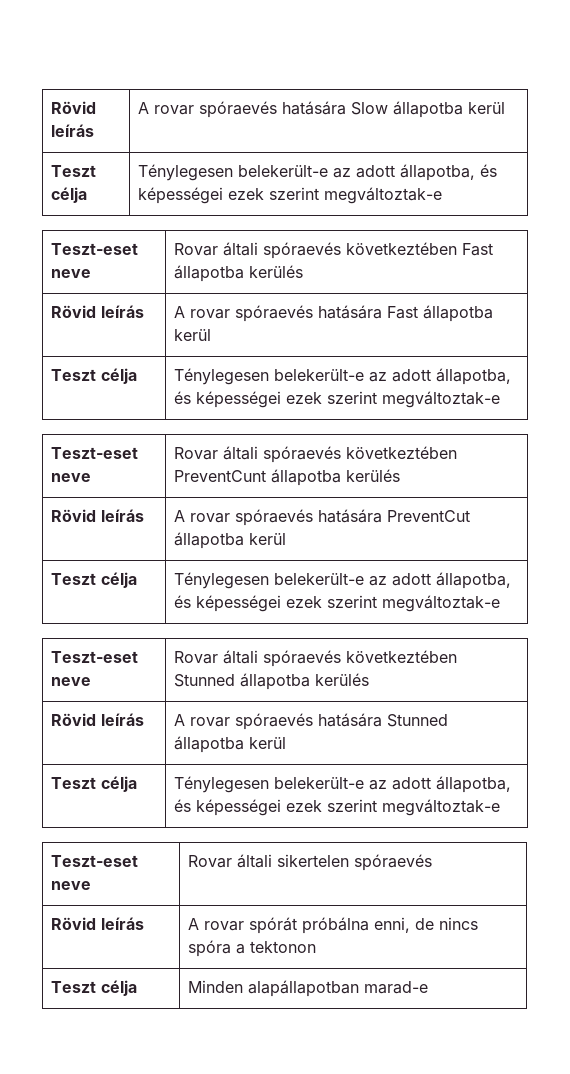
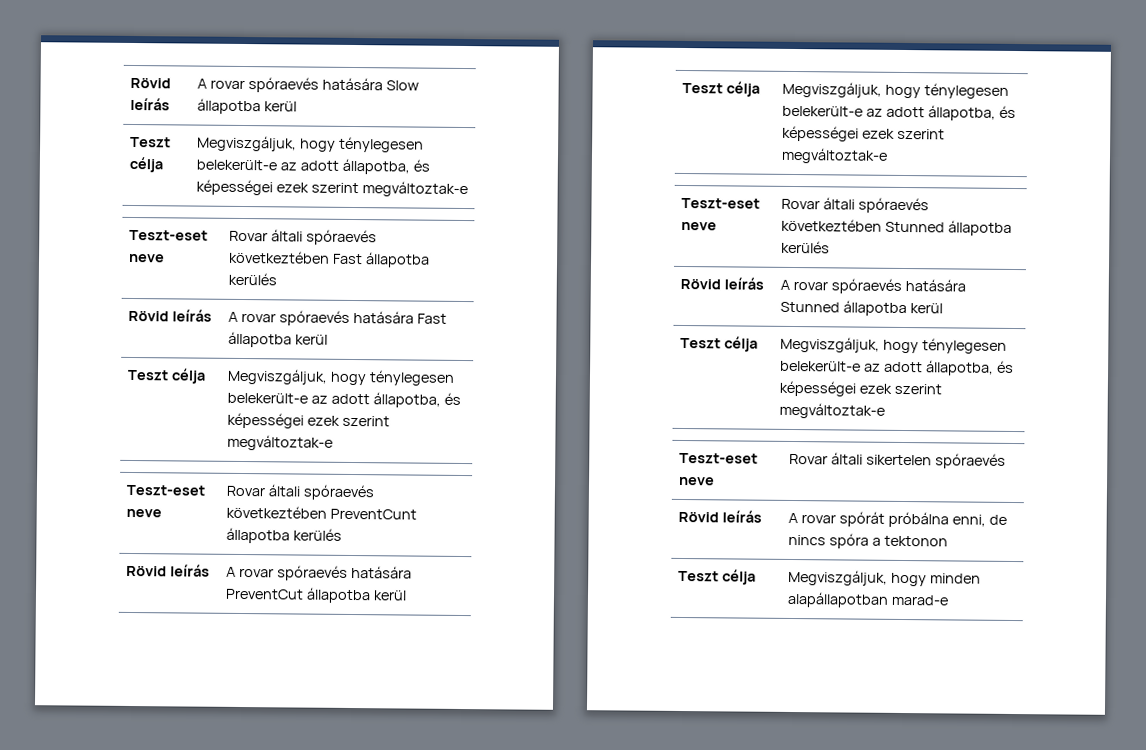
  Rövid leírás | A rovar spóraevés hatására Slow állapotba kerül
- Teszt célja | Ténylegesen belekerült-e az adott állapotba, és képességei ezek szerint megváltoztak-e
+ Teszt célja | Megviszgáljuk, hogy ténylegesen belekerült-e az adott állapotba, és képességei ezek szerint megváltoztak-e
  Rövid leírás | A rovar spóraevés hatására Fast állapotba kerül
- Teszt célja | Ténylegesen belekerült-e az adott állapotba, és képességei ezek szerint megváltoztak-e
+ Teszt célja | Megviszgáljuk, hogy ténylegesen belekerült-e az adott állapotba, és képességei ezek szerint megváltoztak-e
  Rövid leírás | A rovar spóraevés hatására PreventCut állapotba kerül
- Teszt célja | Ténylegesen belekerült-e az adott állapotba, és képességei ezek szerint megváltoztak-e
+ Teszt célja | Megviszgáljuk, hogy ténylegesen belekerült-e az adott állapotba, és képességei ezek szerint megváltoztak-e
  Rövid leírás | A rovar spóraevés hatására Stunned állapotba kerül
- Teszt célja | Ténylegesen belekerült-e az adott állapotba, és képességei ezek szerint megváltoztak-e
+ Teszt célja | Megviszgáljuk, hogy ténylegesen belekerült-e az adott állapotba, és képességei ezek szerint megváltoztak-e
- Teszt célja | Minden alapállapotban marad-e
+ Teszt célja | Megviszgáljuk, hogy minden alapállapotban marad-e

